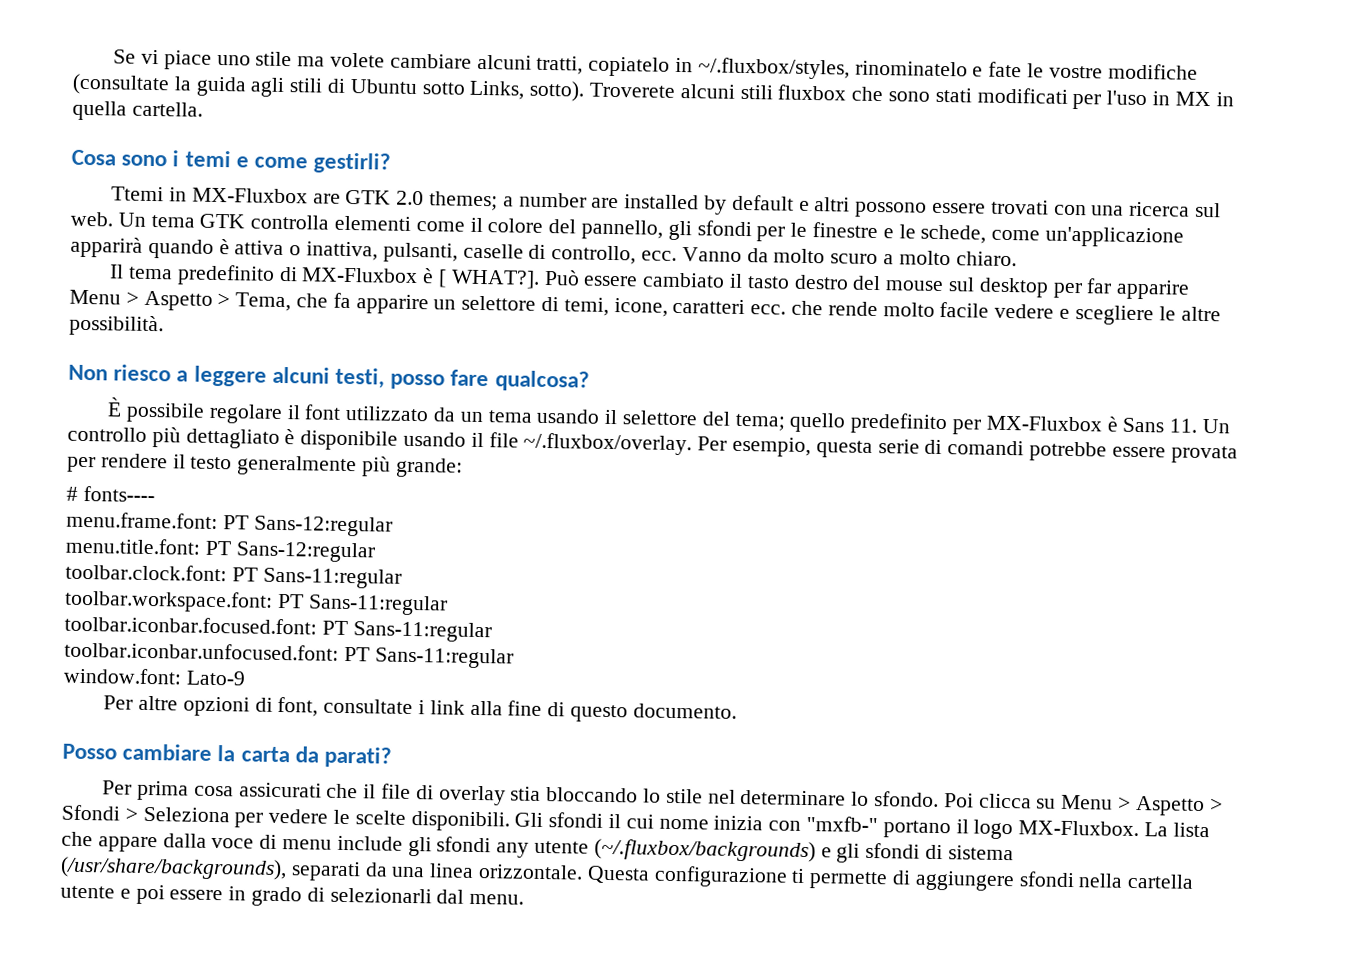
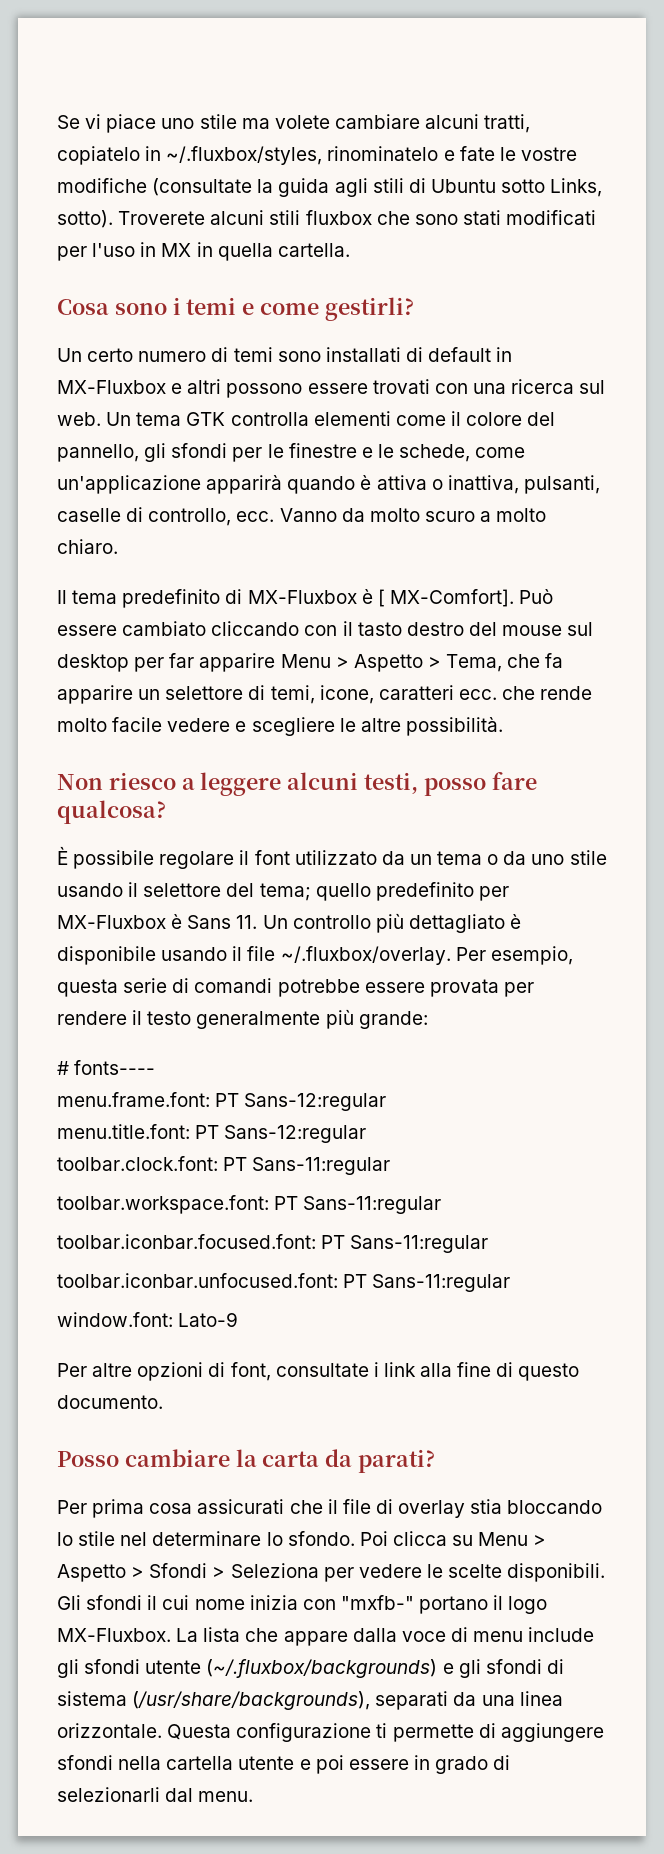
- Ttemi in MX-Fluxbox are GTK 2.0 themes; a number are installed by default e altri possono essere trovati con una ricerca sul web.
+ Un certo numero di temi sono installati di default in MX-Fluxbox e altri possono essere trovati con una ricerca sul web.
- Il tema predefinito di MX-Fluxbox è [ WHAT?].
+ Il tema predefinito di MX-Fluxbox è [ MX-Comfort].
- Può essere cambiato il tasto destro del mouse sul desktop per far apparire Menu > Aspetto > Tema, che fa apparire un selettore di temi, icone, caratteri ecc. che rende molto facile vedere e scegliere le altre possibilità.
+ Può essere cambiato cliccando con il tasto destro del mouse sul desktop per far apparire Menu > Aspetto > Tema, che fa apparire un selettore di temi, icone, caratteri ecc. che rende molto facile vedere e scegliere le altre possibilità.
- È possibile regolare il font utilizzato da un tema usando il selettore del tema; quello predefinito per MX-Fluxbox è Sans 11. Un controllo più dettagliato è disponibile usando il file ~/.fluxbox/overlay. Per esempio, questa serie di comandi potrebbe essere provata per rendere il testo generalmente più grande:
+ È possibile regolare il font utilizzato da un tema o da uno stile usando il selettore del tema; quello predefinito per MX-Fluxbox è Sans 11. Un controllo più dettagliato è disponibile usando il file ~/.fluxbox/overlay. Per esempio, questa serie di comandi potrebbe essere provata per rendere il testo generalmente più grande:
- La lista che appare dalla voce di menu include gli sfondi any utente (~/.fluxbox/backgrounds) e gli sfondi di sistema (/usr/share/backgrounds), separati da una linea orizzontale.
+ La lista che appare dalla voce di menu include gli sfondi utente (~/.fluxbox/backgrounds) e gli sfondi di sistema (/usr/share/backgrounds), separati da una linea orizzontale.

